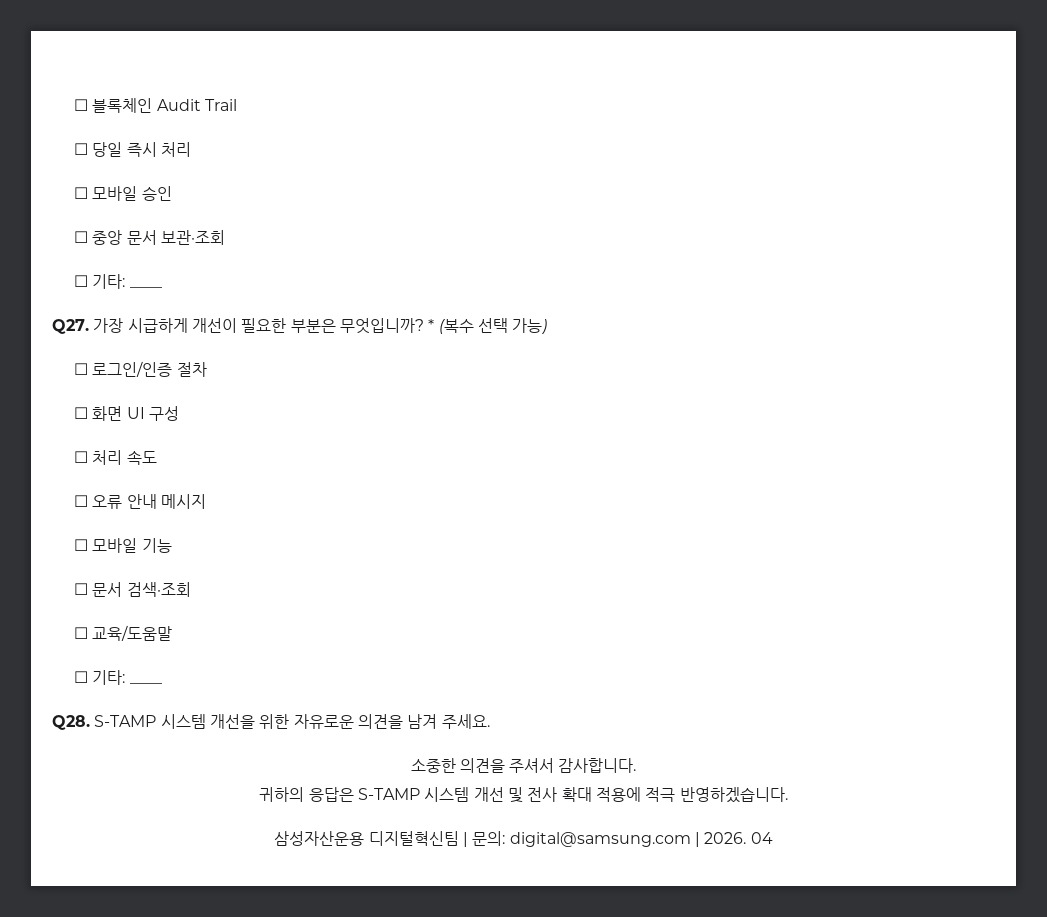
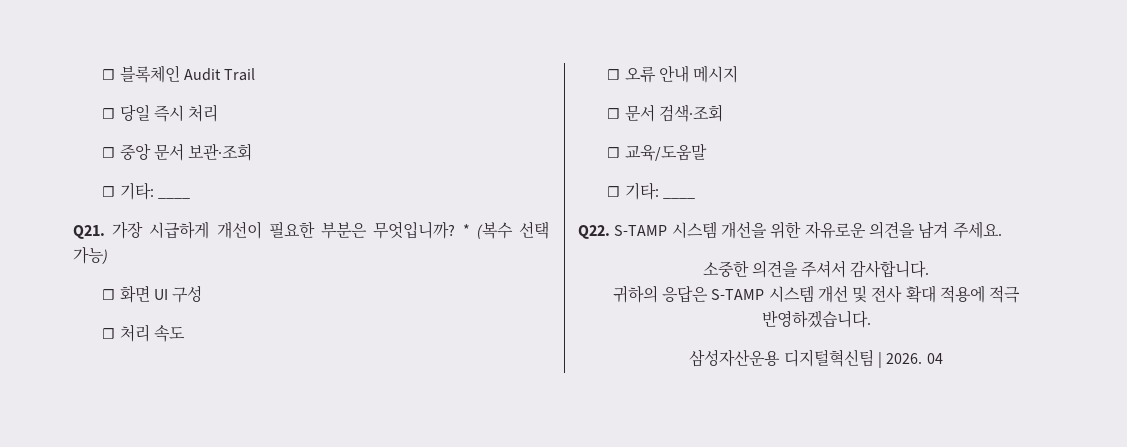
- ☐ 모바일 승인
- Q27. 가장 시급하게 개선이 필요한 부분은 무엇입니까?
+ Q21. 가장 시급하게 개선이 필요한 부분은 무엇입니까?
- ☐ 로그인/인증 절차
- ☐ 모바일 기능
- Q28. S-TAMP 시스템 개선을 위한 자유로운 의견을 남겨 주세요.
+ Q22. S-TAMP 시스템 개선을 위한 자유로운 의견을 남겨 주세요.
- 삼성자산운용 디지털혁신팀 | 문의: digital@samsung.com | 2026.
+ 삼성자산운용 디지털혁신팀 | 2026.

